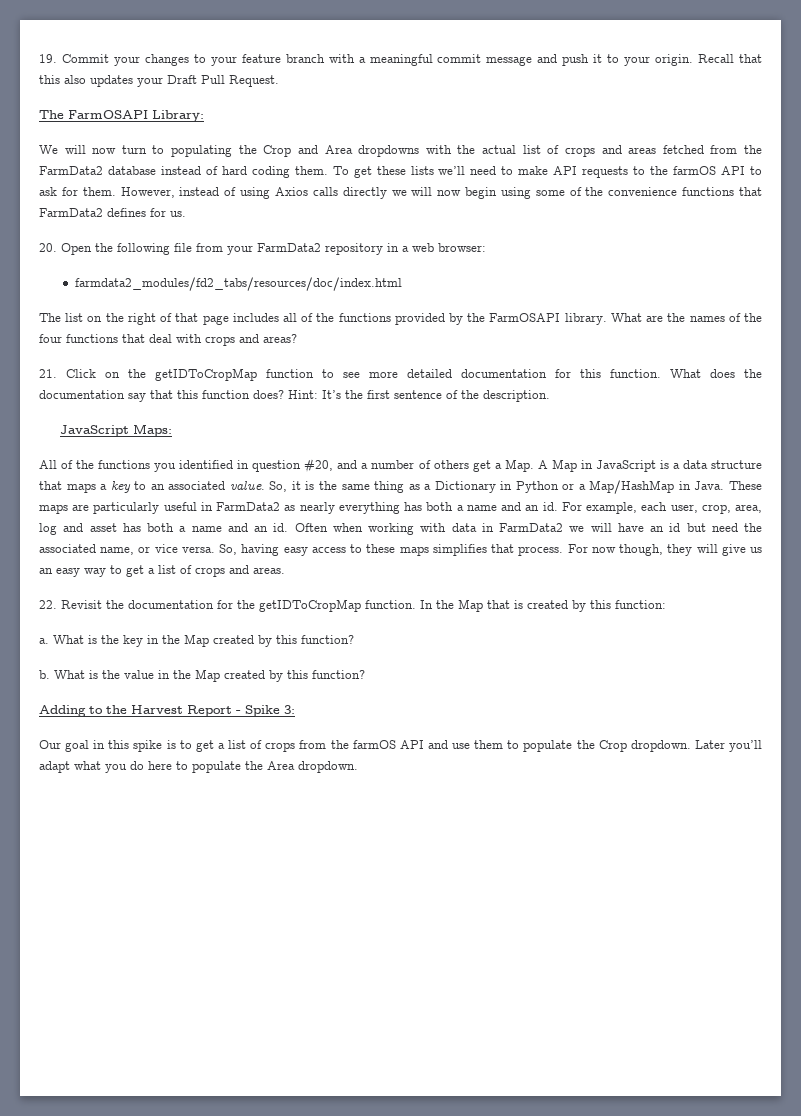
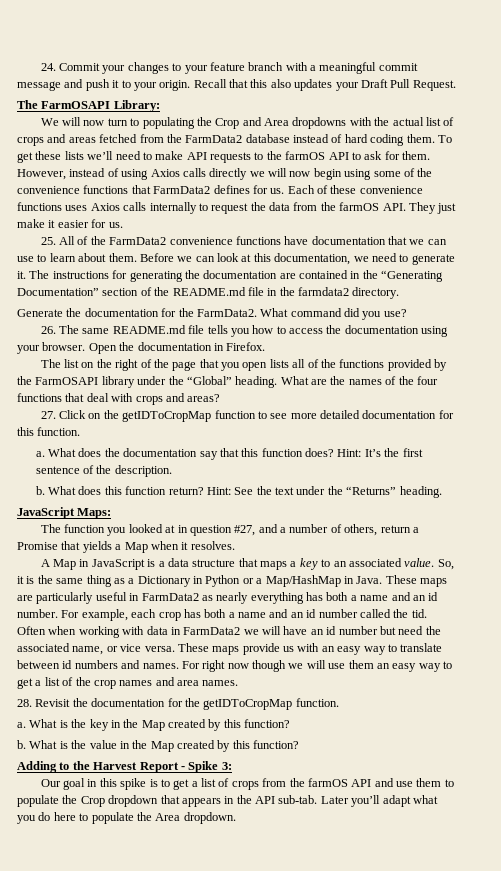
- 19. Commit your changes to your feature branch with a meaningful commit message and push it to your origin.
+ 24. Commit your changes to your feature branch with a meaningful commit message and push it to your origin.
- However, instead of using Axios calls directly we will now begin using some of the convenience functions that FarmData2 defines for us.
- 20. Open the following file from your FarmData2 repository in a web browser:
- farmdata2_modules/fd2_tabs/resources/doc/index.html
+ However, instead of using Axios calls directly we will now begin using some of the convenience functions that FarmData2 defines for us. Each of these convenience functions uses Axios calls internally to request the data from the farmOS API. They just make it easier for us.
+ 25. All of the FarmData2 convenience functions have documentation that we can use to learn about them. Before we can look at this documentation, we need to generate it. The instructions for generating the documentation are contained in the “Generating Documentation” section of the README.md file in the farmdata2 directory.
+ Generate the documentation for the FarmData2. What command did you use?
+ 26. The same README.md file tells you how to access the documentation using your browser. Open the documentation in Firefox.
- The list on the right of that page includes all of the functions provided by the FarmOSAPI library.
+ The list on the right of the page that you open lists all of the functions provided by the FarmOSAPI library under the “Global” heading.
- 21. Click on the getIDToCropMap function to see more detailed documentation for this function.
+ 27. Click on the getIDToCropMap function to see more detailed documentation for this function.
+ a.
+ b. What does this function return? Hint: See the text under the “Returns” heading.
  JavaScript Maps:
- All of the functions you identified in question #20, and a number of others get a Map. A Map in JavaScript is a data structure that maps a key to an associated value.
+ The function you looked at in question #27, and a number of others, return a Promise that yields a Map when it resolves.
+ A Map in JavaScript is a data structure that maps a key to an associated value.
- These maps are particularly useful in FarmData2 as nearly everything has both a name and an id.
+ These maps are particularly useful in FarmData2 as nearly everything has both a name and an id number.
- For example, each user, crop, area, log and asset has both a name and an id.
+ For example, each crop has both a name and an id number called the tid.
- Often when working with data in FarmData2 we will have an id but need the associated name, or vice versa.
+ Often when working with data in FarmData2 we will have an id number but need the associated name, or vice versa.
- So, having easy access to these maps simplifies that process. For now though, they will give us an easy way to get a list of crops and areas.
- 22. Revisit the documentation for the getIDToCropMap function. In the Map that is created by this function:
+ These maps provide us with an easy way to translate between id numbers and names. For right now though we will use them an easy way to get a list of the crop names and area names.
+ 28. Revisit the documentation for the getIDToCropMap function.
- Our goal in this spike is to get a list of crops from the farmOS API and use them to populate the Crop dropdown.
+ Our goal in this spike is to get a list of crops from the farmOS API and use them to populate the Crop dropdown that appears in the API sub-tab.

